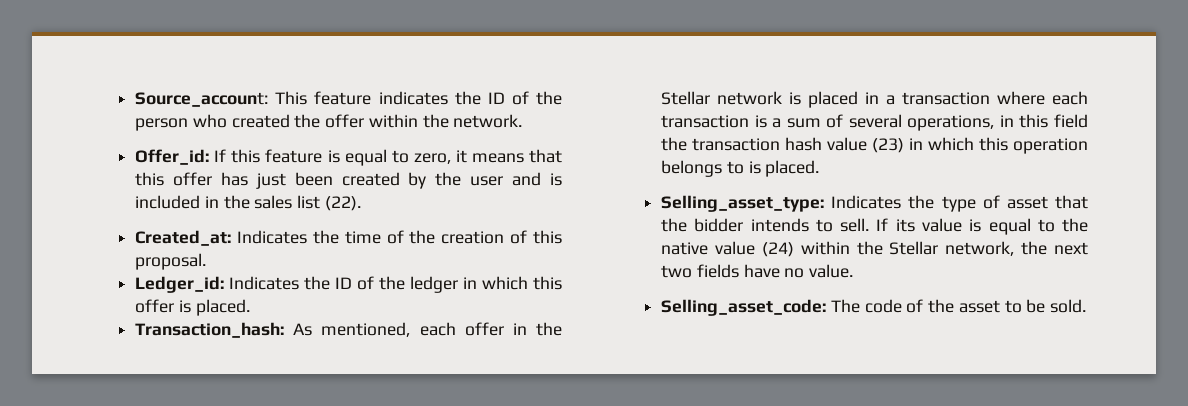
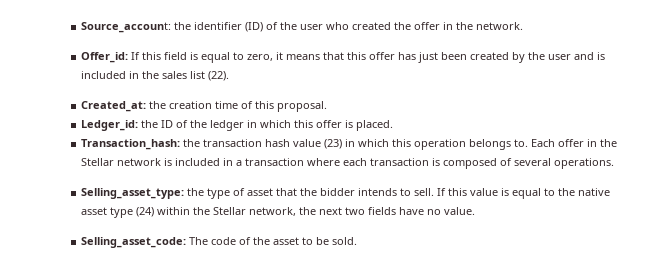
- Source_account: This feature indicates the ID of the person who created the offer within the network.
+ Source_account: the identifier (ID) of the user who created the offer in the network.
- Offer_id: If this feature is equal to zero, it means that this offer has just been created by the user and is included in the sales list (22).
+ Offer_id: If this field is equal to zero, it means that this offer has just been created by the user and is included in the sales list (22).
- Created_at: Indicates the time of the creation of this proposal.
+ Created_at: the creation time of this proposal.
- Ledger_id: Indicates the ID of the ledger in which this offer is placed.
+ Ledger_id: the ID of the ledger in which this offer is placed.
- Transaction_hash: As mentioned, each offer in the Stellar network is placed in a transaction where each transaction is a sum of several operations, in this field the transaction hash value (23) in which this operation belongs to is placed.
+ Transaction_hash: the transaction hash value (23) in which this operation belongs to. Each offer in the Stellar network is included in a transaction where each transaction is composed of several operations.
- Selling_asset_type: Indicates the type of asset that the bidder intends to sell.
+ Selling_asset_type: the type of asset that the bidder intends to sell.
- If its value is equal to the native value (24) within the Stellar network, the next two fields have no value.
+ If this value is equal to the native asset type (24) within the Stellar network, the next two fields have no value.

